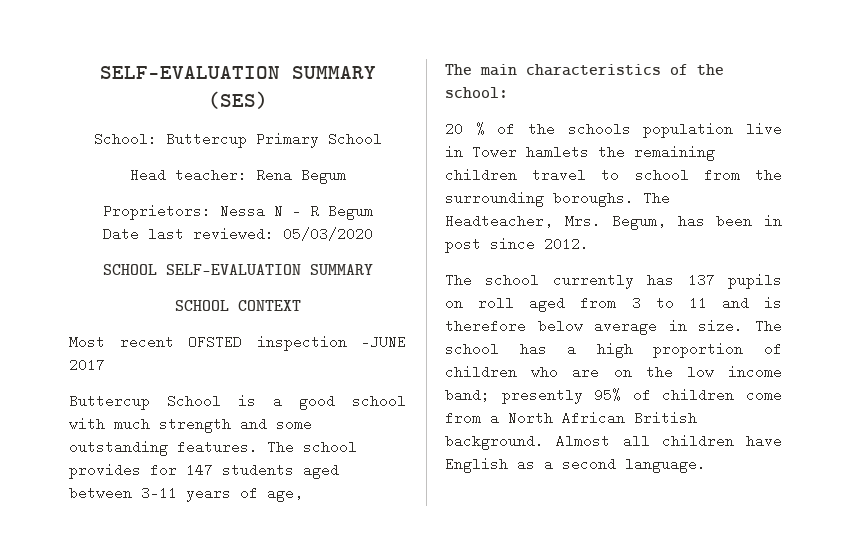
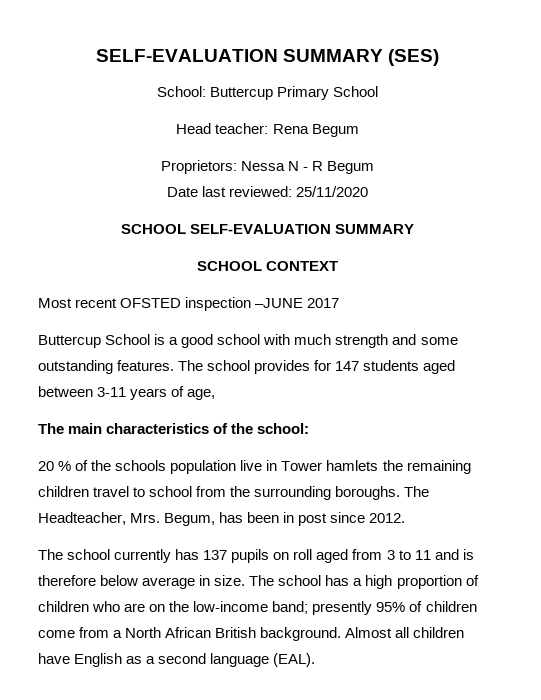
- Date last reviewed: 05/03/2020
+ Date last reviewed: 25/11/2020
- The school has a high proportion of children who are on the low income band; presently 95% of children come from a North African British background.
+ The school has a high proportion of children who are on the low-income band; presently 95% of children come from a North African British background.
- Almost all children have English as a second language.
+ Almost all children have English as a second language (EAL).

